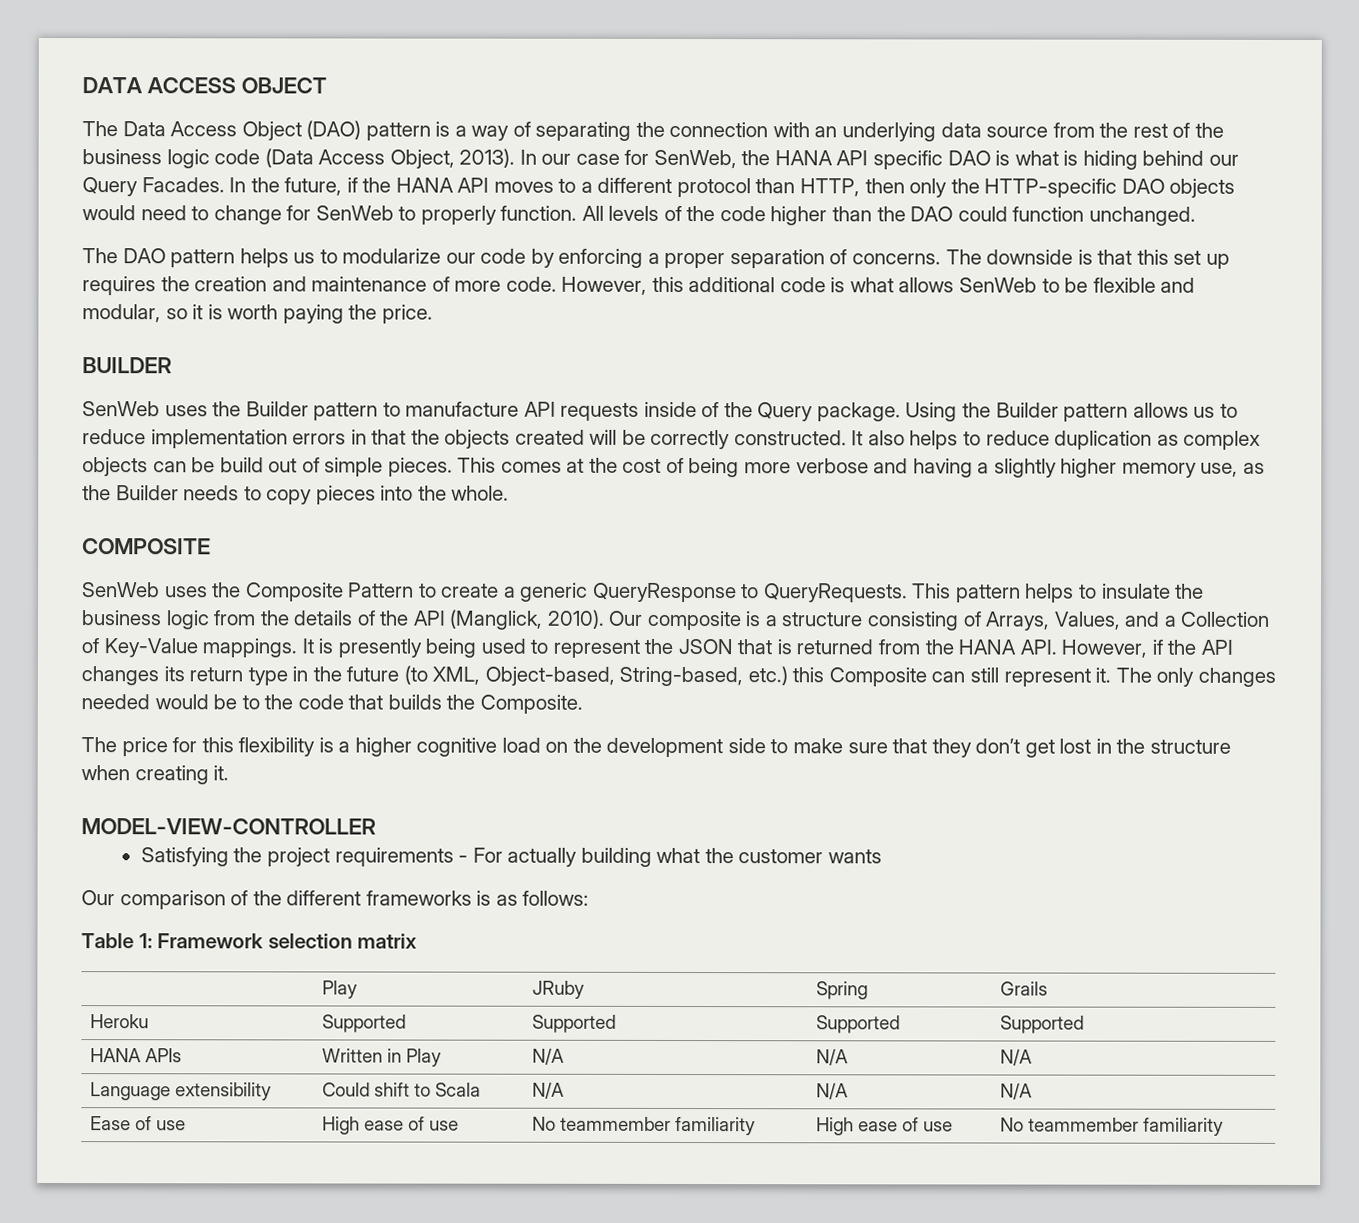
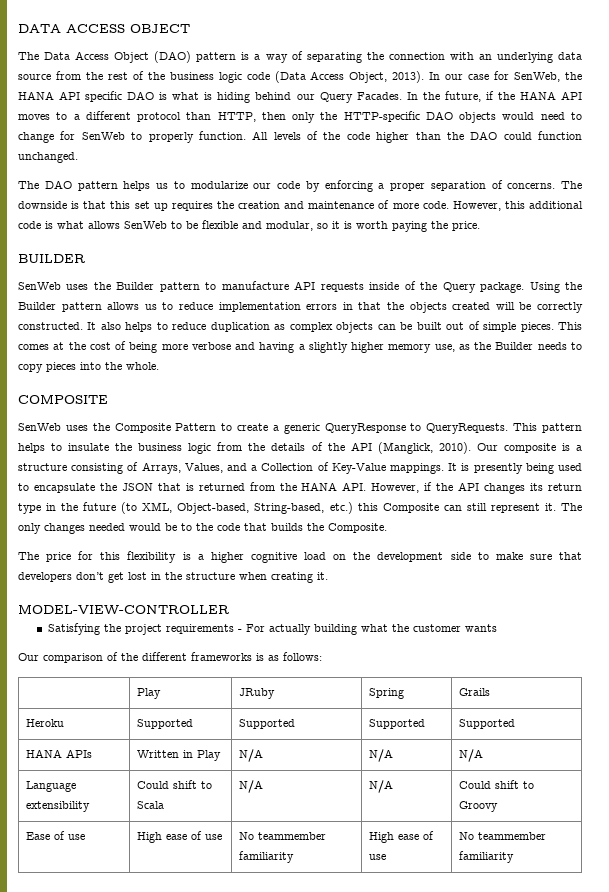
- It also helps to reduce duplication as complex objects can be build out of simple pieces.
+ It also helps to reduce duplication as complex objects can be built out of simple pieces.
- It is presently being used to represent the JSON that is returned from the HANA API. However, if the API changes its return type in the future (to XML, Object-based, String-based, etc.) this Composite can still represent it.
+ It is presently being used to encapsulate the JSON that is returned from the HANA API. However, if the API changes its return type in the future (to XML, Object-based, String-based, etc.) this Composite can still represent it.
- The price for this flexibility is a higher cognitive load on the development side to make sure that they don’t get lost in the structure when creating it.
+ The price for this flexibility is a higher cognitive load on the development side to make sure that developers don’t get lost in the structure when creating it.
- Table 1: Framework selection matrix
- Language extensibility | Could shift to Scala | N/A | N/A | N/A
+ Language extensibility | Could shift to Scala | N/A | N/A | Could shift to Groovy

